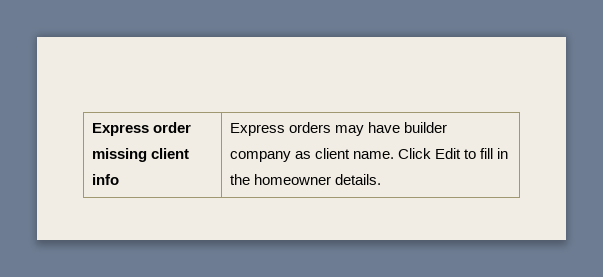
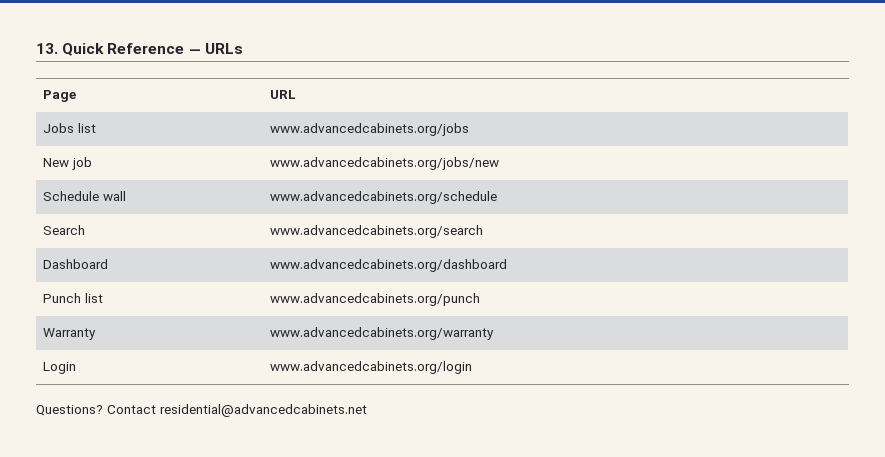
- Express order missing client info | Express orders may have builder company as client name. Click Edit to fill in the homeowner details.
+ 13. Quick Reference — URLs
+ Page | URL
+ Jobs list | www.advancedcabinets.org/jobs
+ New job | www.advancedcabinets.org/jobs/new
+ Schedule wall | www.advancedcabinets.org/schedule
+ Search | www.advancedcabinets.org/search
+ Dashboard | www.advancedcabinets.org/dashboard
+ Punch list | www.advancedcabinets.org/punch
+ Warranty | www.advancedcabinets.org/warranty
+ Login | www.advancedcabinets.org/login
+ Questions? Contact residential@advancedcabinets.net

